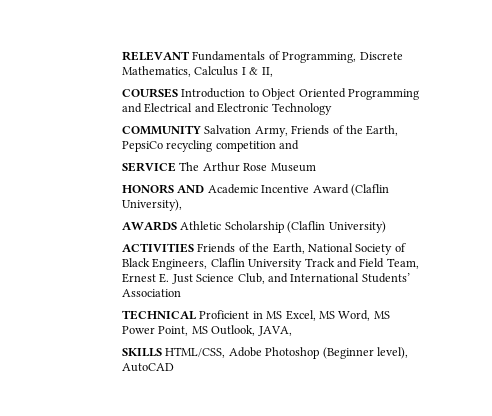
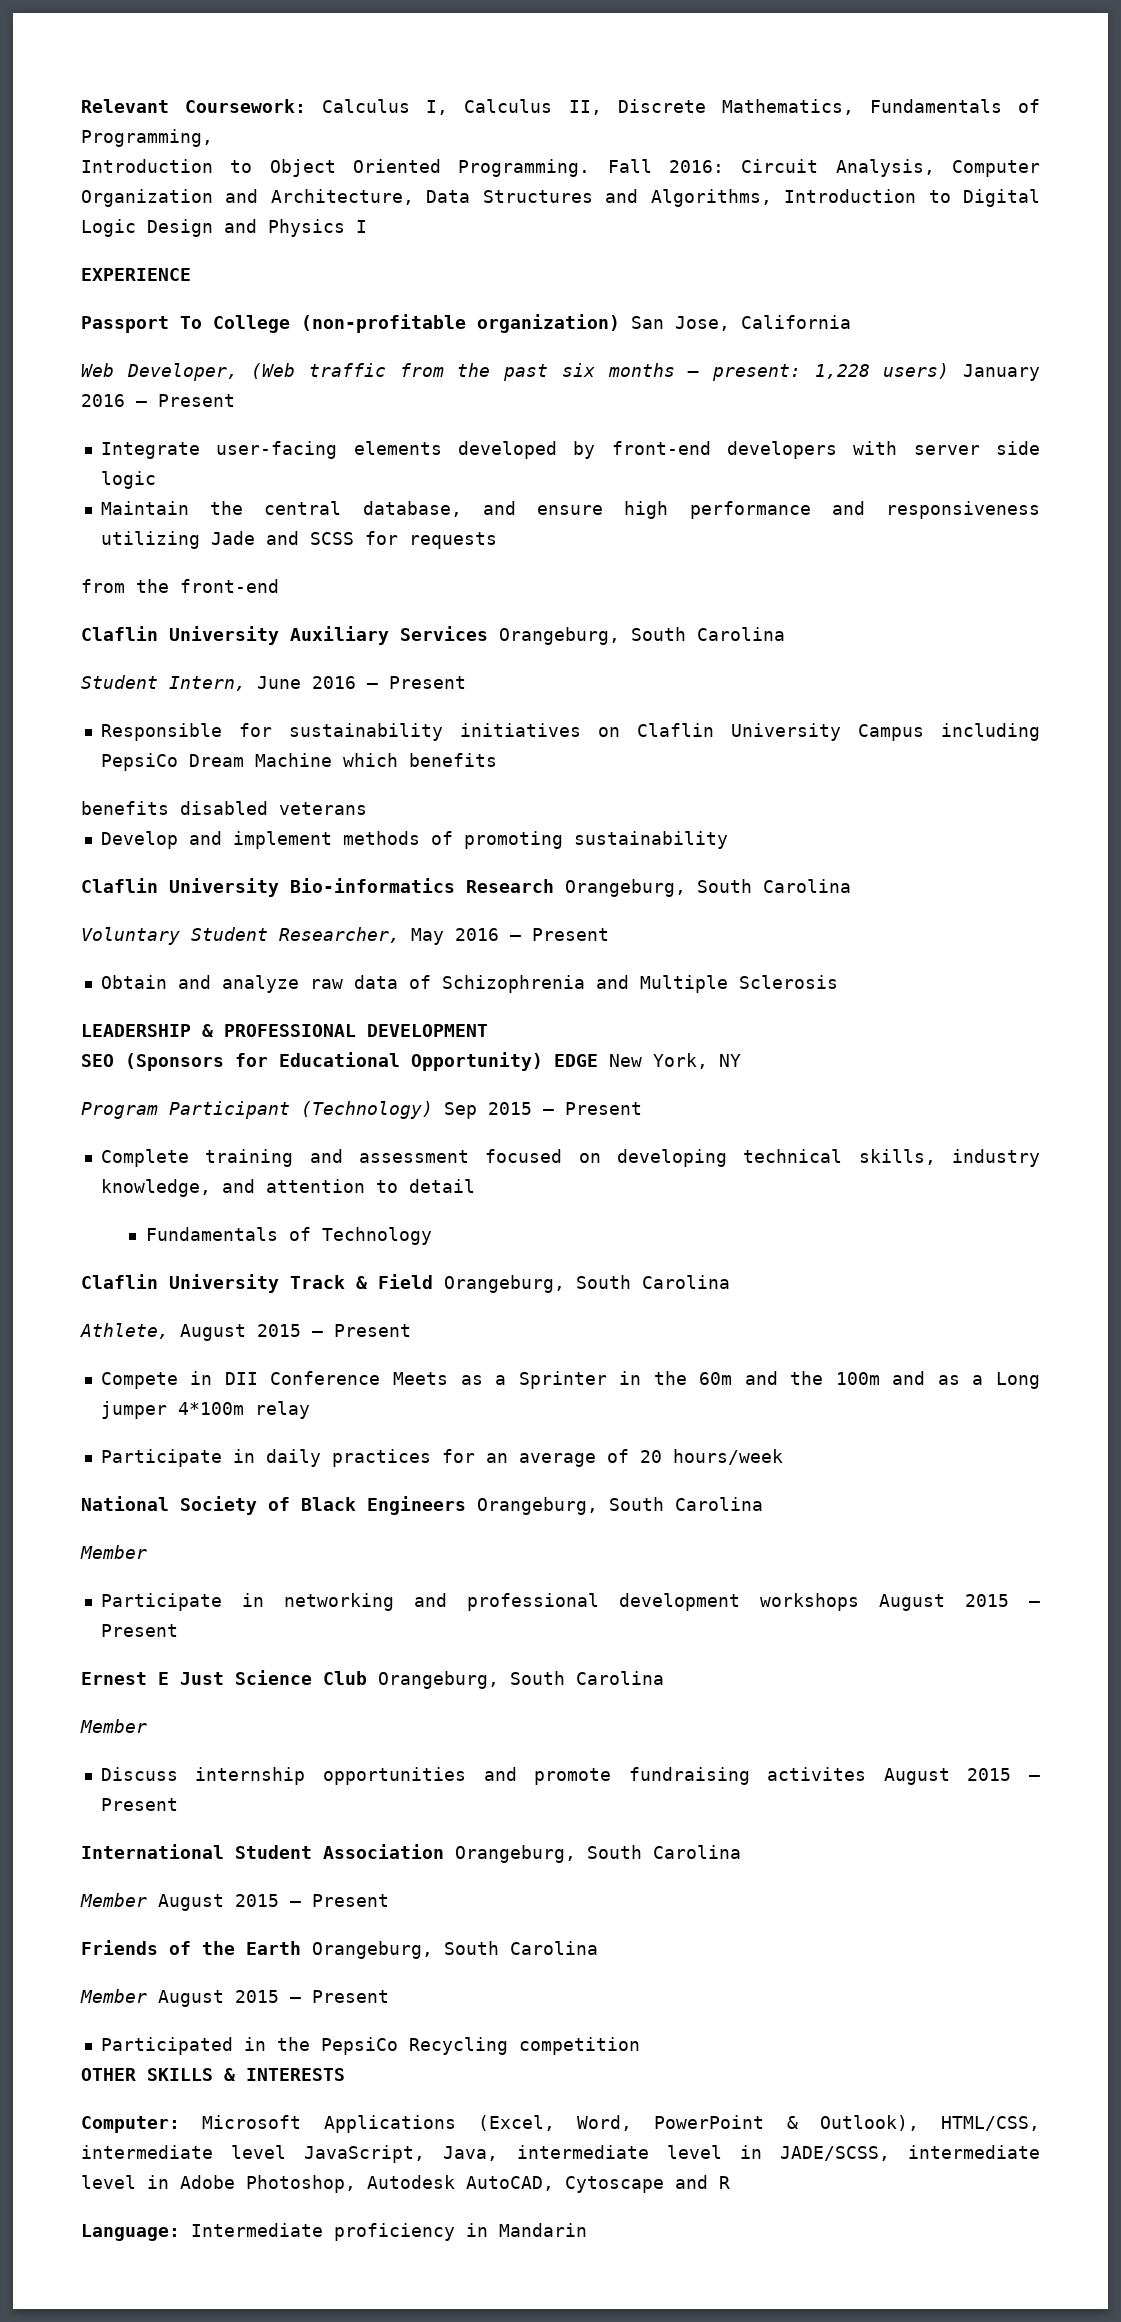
- RELEVANT Fundamentals of Programming, Discrete Mathematics, Calculus I & II,
- COURSES Introduction to Object Oriented Programming and Electrical and Electronic Technology
- COMMUNITY Salvation Army, Friends of the Earth, PepsiCo recycling competition and
- SERVICE The Arthur Rose Museum
- HONORS AND Academic Incentive Award (Claflin University),
- AWARDS Athletic Scholarship (Claflin University)
- ACTIVITIES Friends of the Earth, National Society of Black Engineers, Claflin University Track and Field Team, Ernest E. Just Science Club, and International Students’ Association
- TECHNICAL Proficient in MS Excel, MS Word, MS Power Point, MS Outlook, JAVA,
- SKILLS HTML/CSS, Adobe Photoshop (Beginner level), AutoCAD
+ Relevant Coursework: Calculus I, Calculus II, Discrete Mathematics, Fundamentals of Programming,
+ Introduction to Object Oriented Programming. Fall 2016: Circuit Analysis, Computer Organization and Architecture, Data Structures and Algorithms, Introduction to Digital Logic Design and Physics I
+ EXPERIENCE
+ Passport To College (non-profitable organization) San Jose, California
+ Web Developer, (Web traffic from the past six months – present: 1,228 users) January 2016 – Present
+ Integrate user-facing elements developed by front-end developers with server side logic
+ Maintain the central database, and ensure high performance and responsiveness utilizing Jade and SCSS for requests
+ from the front-end
+ Claflin University Auxiliary Services Orangeburg, South Carolina
+ Student Intern, June 2016 – Present
+ Responsible for sustainability initiatives on Claflin University Campus including PepsiCo Dream Machine which benefits
+ benefits disabled veterans
+ Develop and implement methods of promoting sustainability
+ Claflin University Bio-informatics Research Orangeburg, South Carolina
+ Voluntary Student Researcher, May 2016 – Present
+ Obtain and analyze raw data of Schizophrenia and Multiple Sclerosis
+ LEADERSHIP & PROFESSIONAL DEVELOPMENT
+ SEO (Sponsors for Educational Opportunity) EDGE New York, NY
+ Program Participant (Technology) Sep 2015 – Present
+ Complete training and assessment focused on developing technical skills, industry knowledge, and attention to detail
+ Fundamentals of Technology
+ Claflin University Track & Field Orangeburg, South Carolina
+ Athlete, August 2015 – Present
+ Compete in DII Conference Meets as a Sprinter in the 60m and the 100m and as a Long jumper 4*100m relay
+ Participate in daily practices for an average of 20 hours/week
+ National Society of Black Engineers Orangeburg, South Carolina
+ Member
+ Participate in networking and professional development workshops August 2015 – Present
+ Ernest E Just Science Club Orangeburg, South Carolina
+ Member
+ Discuss internship opportunities and promote fundraising activites August 2015 – Present
+ International Student Association Orangeburg, South Carolina
+ Member August 2015 – Present
+ Friends of the Earth Orangeburg, South Carolina
+ Member August 2015 – Present
+ Participated in the PepsiCo Recycling competition
+ OTHER SKILLS & INTERESTS
+ Computer: Microsoft Applications (Excel, Word, PowerPoint & Outlook), HTML/CSS, intermediate level JavaScript, Java, intermediate level in JADE/SCSS, intermediate level in Adobe Photoshop, Autodesk AutoCAD, Cytoscape and R
+ Language: Intermediate proficiency in Mandarin

